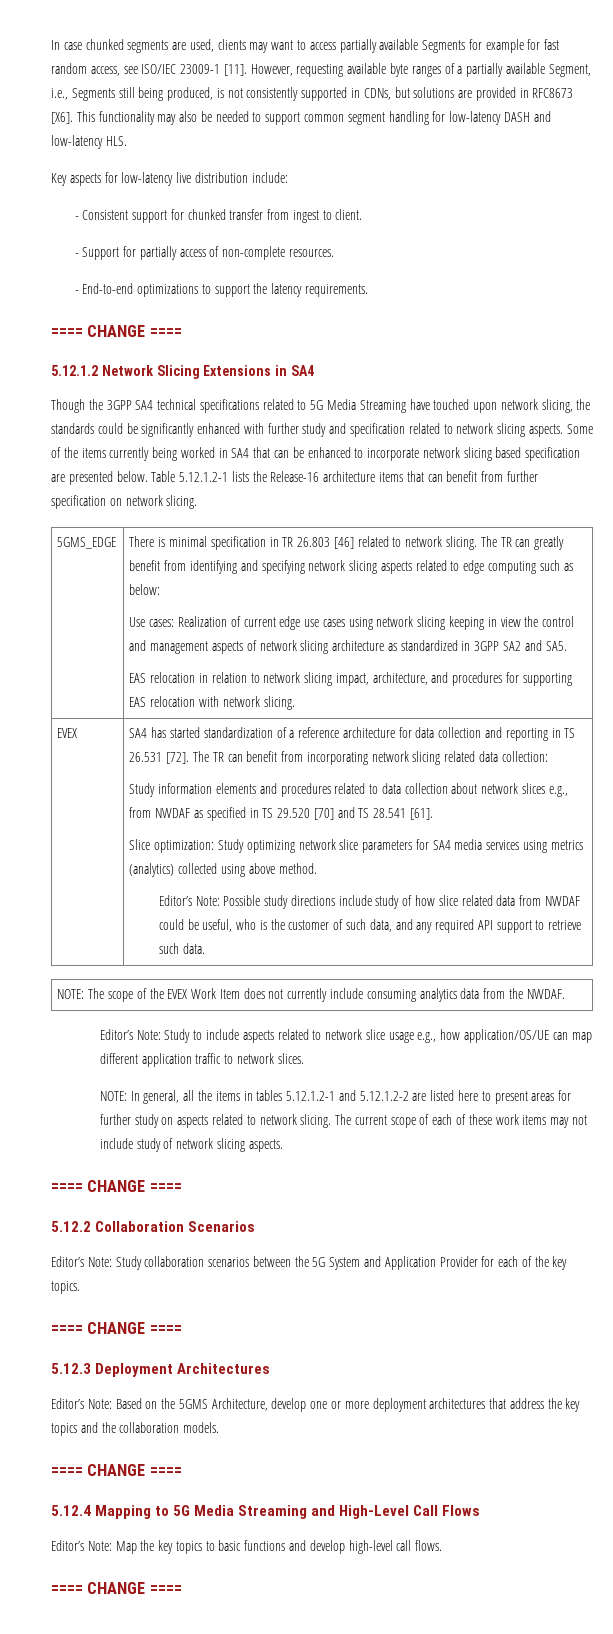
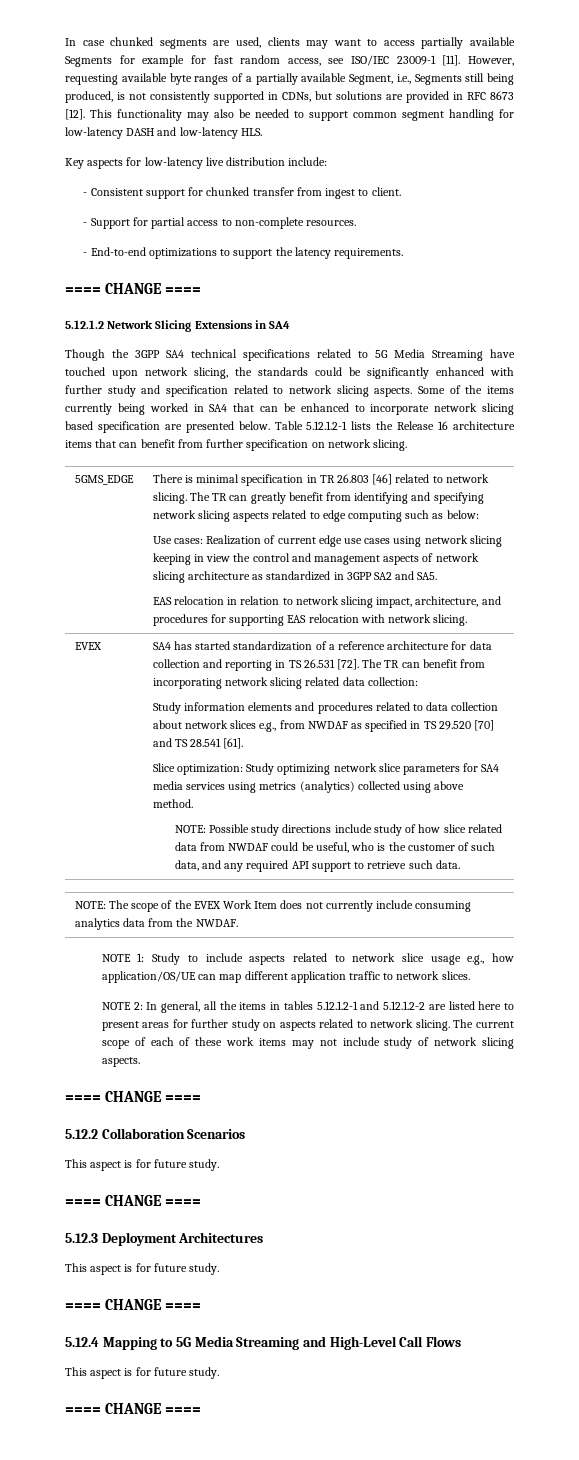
- However, requesting available byte ranges of a partially available Segment, i.e., Segments still being produced, is not consistently supported in CDNs, but solutions are provided in RFC8673 [X6]. This functionality may also be needed to support common segment handling for low-latency DASH and low-latency HLS.
+ However, requesting available byte ranges of a partially available Segment, i.e., Segments still being produced, is not consistently supported in CDNs, but solutions are provided in RFC 8673 [12]. This functionality may also be needed to support common segment handling for low-latency DASH and low-latency HLS.
- - Support for partially access of non-complete resources.
+ - Support for partial access to non-complete resources.
- Table 5.12.1.2-1 lists the Release-16 architecture items that can benefit from further specification on network slicing.
+ Table 5.12.1.2-1 lists the Release 16 architecture items that can benefit from further specification on network slicing.
- Editor’s Note: Possible study directions include study of how slice related data from NWDAF could be useful, who is the customer of such data, and any required API support to retrieve such data.
+ NOTE: Possible study directions include study of how slice related data from NWDAF could be useful, who is the customer of such data, and any required API support to retrieve such data.
- Editor’s Note: Study to include aspects related to network slice usage e.g., how application/OS/UE can map different application traffic to network slices.
+ NOTE 1: Study to include aspects related to network slice usage e.g., how application/OS/UE can map different application traffic to network slices.
- NOTE: In general, all the items in tables 5.12.1.2-1 and 5.12.1.2-2 are listed here to present areas for further study on aspects related to network slicing.
+ NOTE 2: In general, all the items in tables 5.12.1.2-1 and 5.12.1.2-2 are listed here to present areas for further study on aspects related to network slicing.
  5.12.2 Collaboration Scenarios
- Editor’s Note: Study collaboration scenarios between the 5G System and Application Provider for each of the key topics.
+ This aspect is for future study.
  5.12.3 Deployment Architectures
- Editor’s Note: Based on the 5GMS Architecture, develop one or more deployment architectures that address the key topics and the collaboration models.
+ This aspect is for future study.
  5.12.4 Mapping to 5G Media Streaming and High-Level Call Flows
- Editor’s Note: Map the key topics to basic functions and develop high-level call flows.
+ This aspect is for future study.

